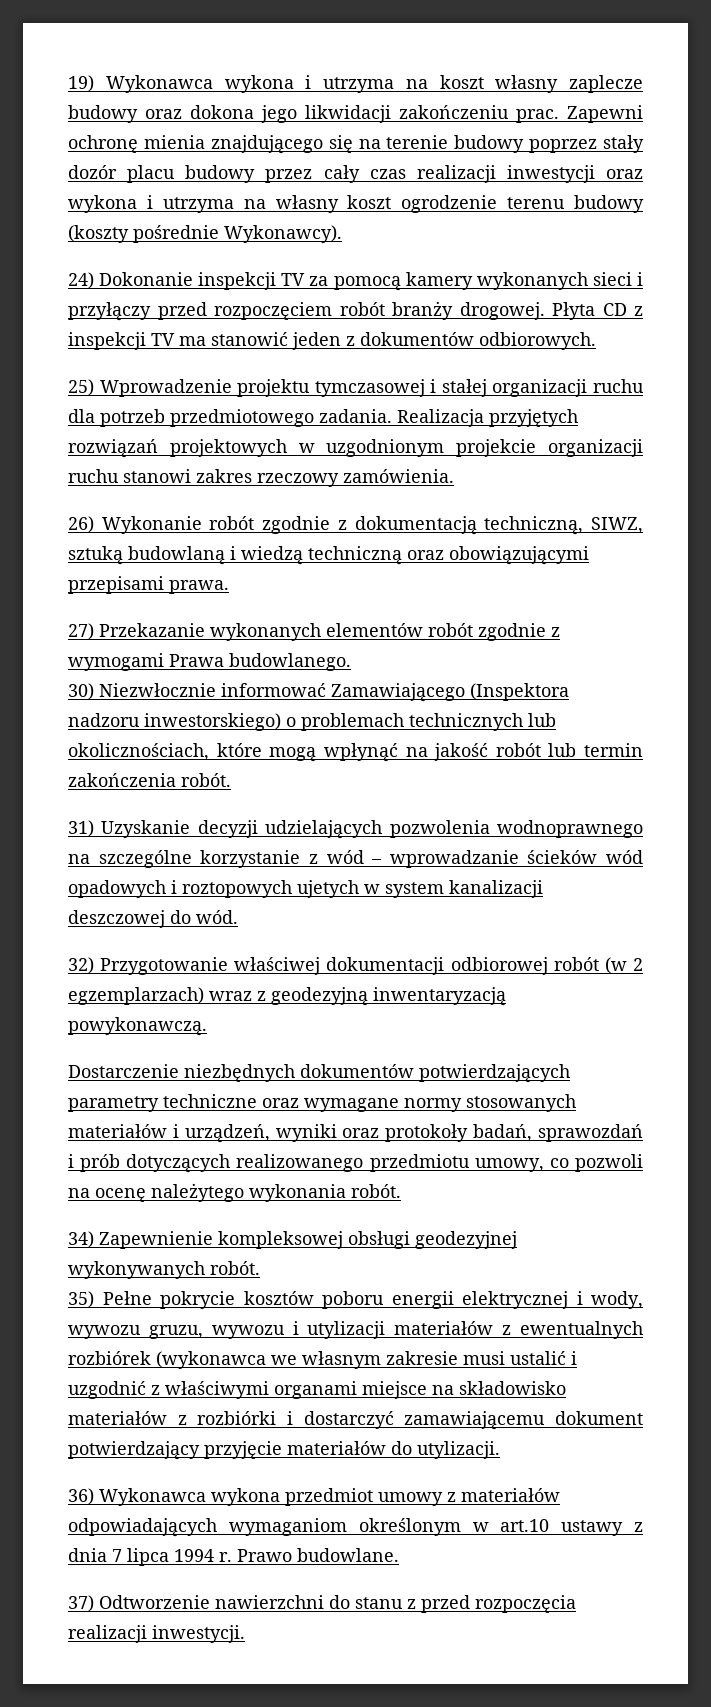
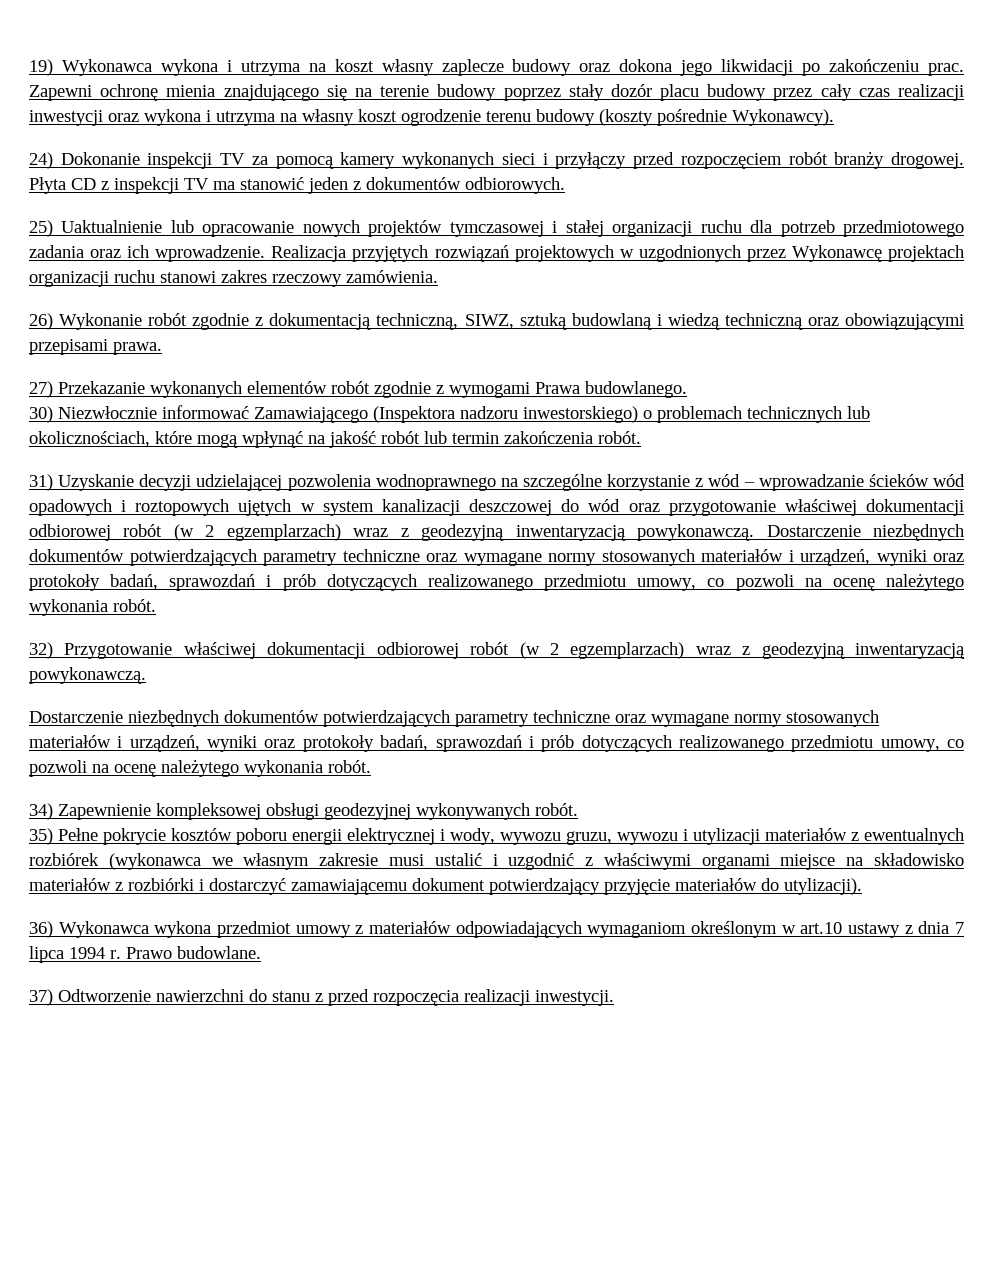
- 19) Wykonawca wykona i utrzyma na koszt własny zaplecze budowy oraz dokona jego likwidacji zakończeniu prac.
+ 19) Wykonawca wykona i utrzyma na koszt własny zaplecze budowy oraz dokona jego likwidacji po zakończeniu prac.
- 25) Wprowadzenie projektu tymczasowej i stałej organizacji ruchu dla potrzeb przedmiotowego zadania.
+ 25) Uaktualnienie lub opracowanie nowych projektów tymczasowej i stałej organizacji ruchu dla potrzeb przedmiotowego zadania oraz ich wprowadzenie.
- Realizacja przyjętych rozwiązań projektowych w uzgodnionym projekcie organizacji ruchu stanowi zakres rzeczowy zamówienia.
+ Realizacja przyjętych rozwiązań projektowych w uzgodnionych przez Wykonawcę projektach organizacji ruchu stanowi zakres rzeczowy zamówienia.
- 31) Uzyskanie decyzji udzielających pozwolenia wodnoprawnego na szczególne korzystanie z wód – wprowadzanie ścieków wód opadowych i roztopowych ujetych w system kanalizacji deszczowej do wód.
+ 31) Uzyskanie decyzji udzielającej pozwolenia wodnoprawnego na szczególne korzystanie z wód – wprowadzanie ścieków wód opadowych i roztopowych ujętych w system kanalizacji deszczowej do wód oraz przygotowanie właściwej dokumentacji odbiorowej robót (w 2 egzemplarzach) wraz z geodezyjną inwentaryzacją powykonawczą. Dostarczenie niezbędnych dokumentów potwierdzających parametry techniczne oraz wymagane normy stosowanych materiałów i urządzeń, wyniki oraz protokoły badań, sprawozdań i prób dotyczących realizowanego przedmiotu umowy, co pozwoli na ocenę należytego wykonania robót.
- 35) Pełne pokrycie kosztów poboru energii elektrycznej i wody, wywozu gruzu, wywozu i utylizacji materiałów z ewentualnych rozbiórek (wykonawca we własnym zakresie musi ustalić i uzgodnić z właściwymi organami miejsce na składowisko materiałów z rozbiórki i dostarczyć zamawiającemu dokument potwierdzający przyjęcie materiałów do utylizacji.
+ 35) Pełne pokrycie kosztów poboru energii elektrycznej i wody, wywozu gruzu, wywozu i utylizacji materiałów z ewentualnych rozbiórek (wykonawca we własnym zakresie musi ustalić i uzgodnić z właściwymi organami miejsce na składowisko materiałów z rozbiórki i dostarczyć zamawiającemu dokument potwierdzający przyjęcie materiałów do utylizacji).

